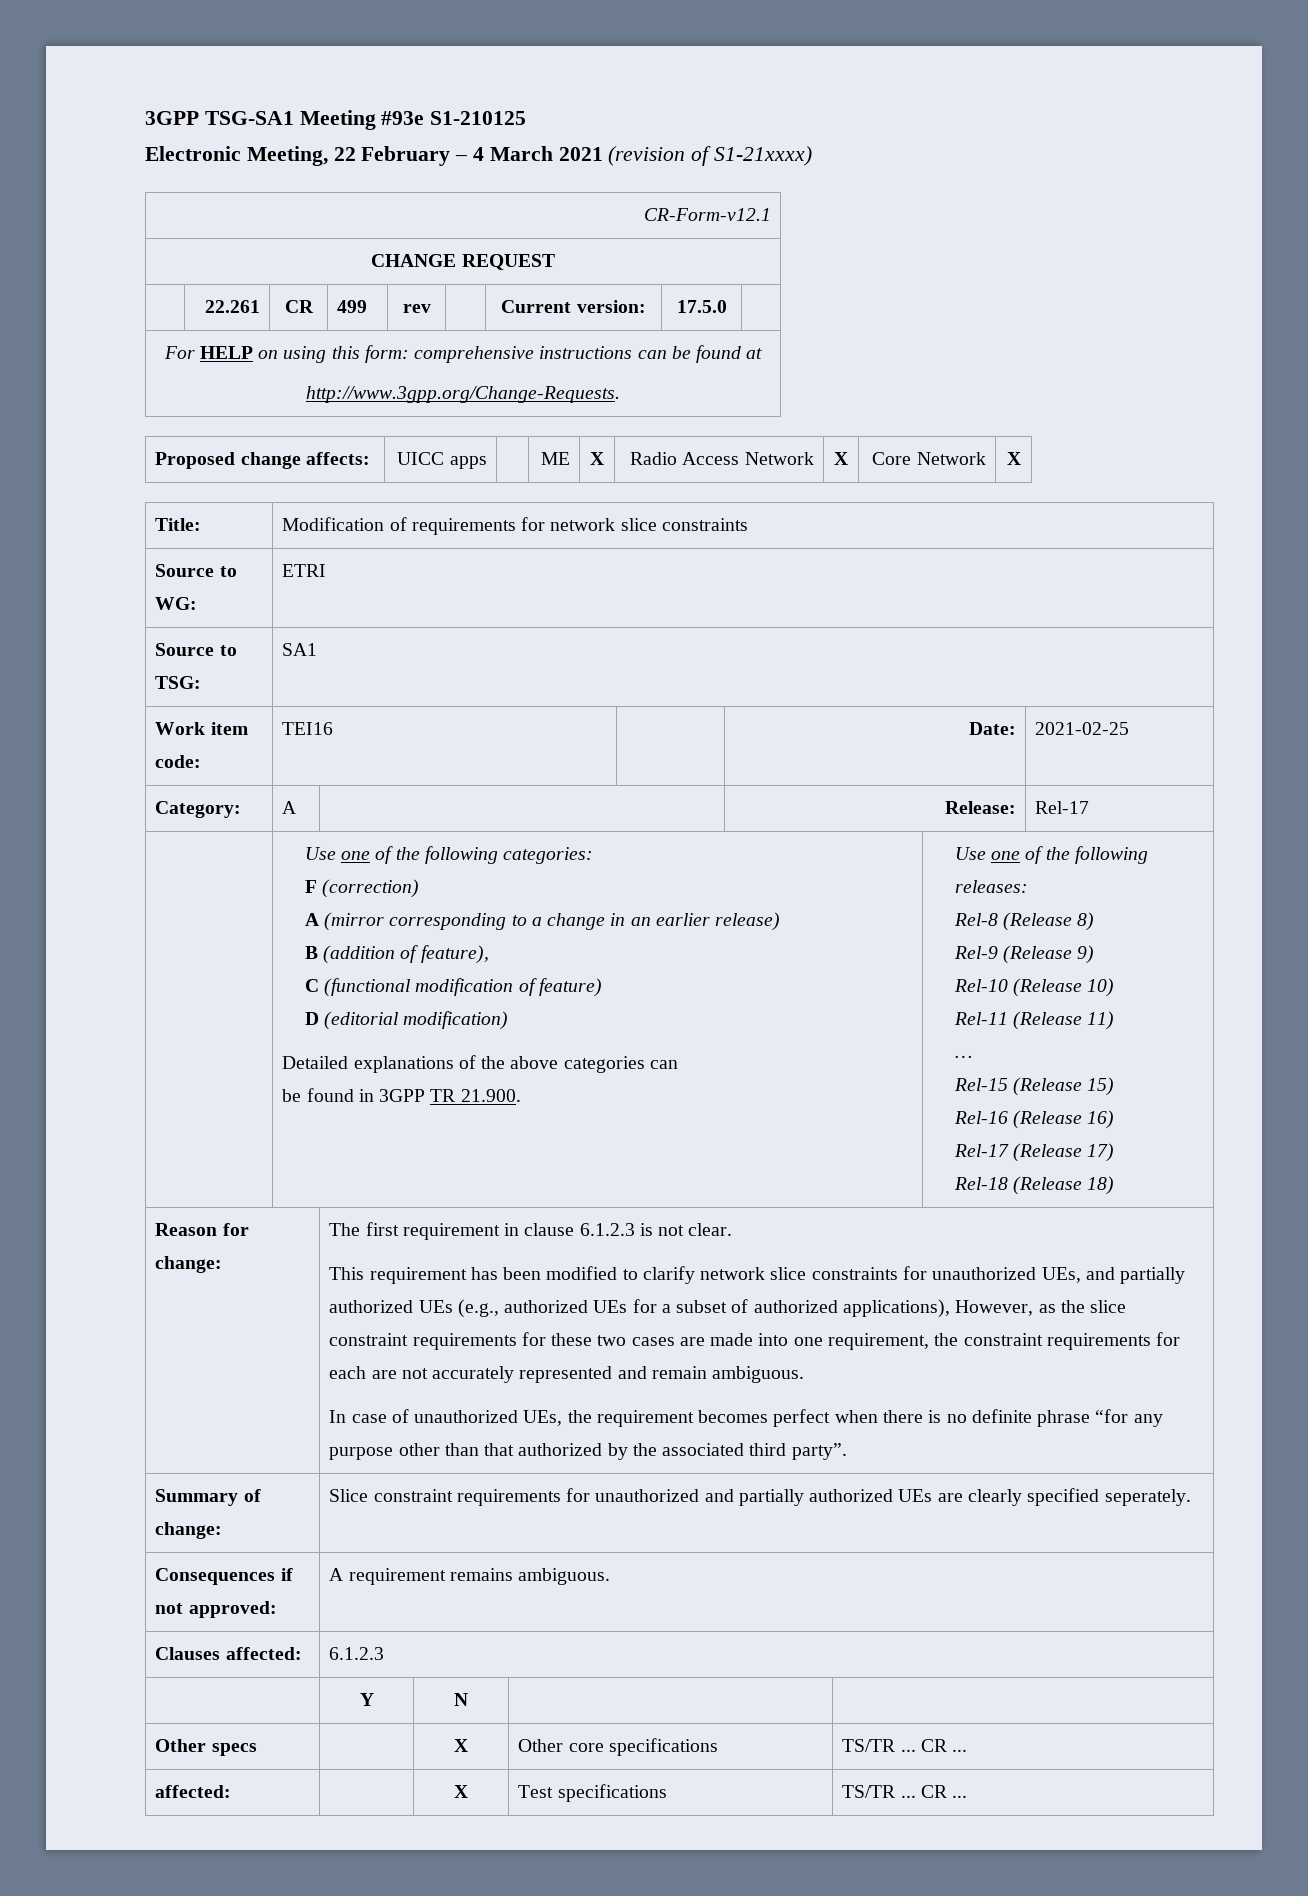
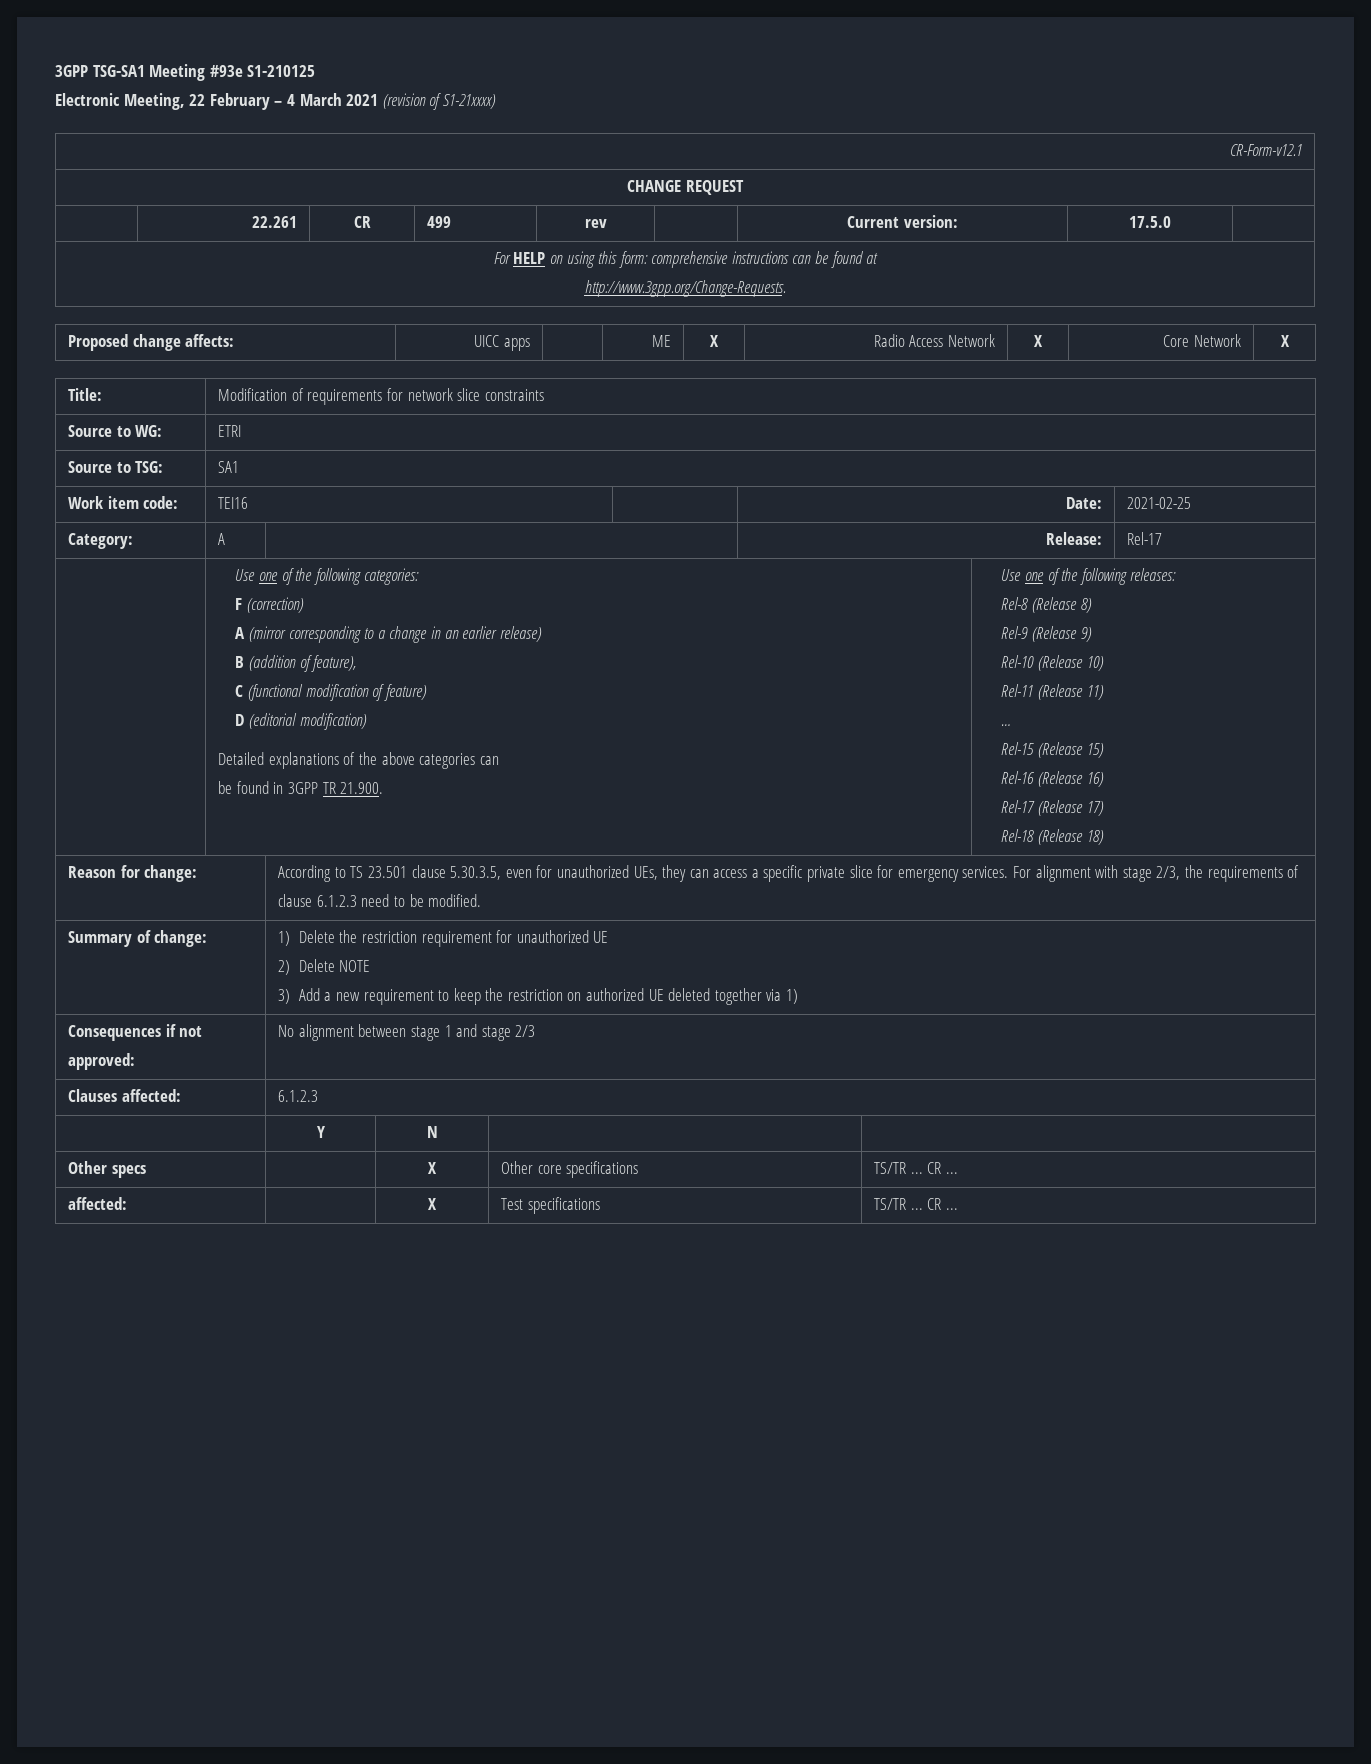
- The first requirement in clause 6.1.2.3 is not clear.
- This requirement has been modified to clarify network slice constraints for unauthorized UEs, and partially authorized UEs (e.g., authorized UEs for a subset of authorized applications), However, as the slice constraint requirements for these two cases are made into one requirement, the constraint requirements for each are not accurately represented and remain ambiguous.
- In case of unauthorized UEs, the requirement becomes perfect when there is no definite phrase “for any purpose other than that authorized by the associated third party”.
- Summary of change: | Slice constraint requirements for unauthorized and partially authorized UEs are clearly specified seperately.
- Consequences if not approved: | A requirement remains ambiguous.
+ According to TS 23.501 clause 5.30.3.5, even for unauthorized UEs, they can access a specific private slice for emergency services. For alignment with stage 2/3, the requirements of clause 6.1.2.3 need to be modified.
+ Summary of change: | 1) Delete the restriction requirement for unauthorized UE
+ 2) Delete NOTE
+ 3) Add a new requirement to keep the restriction on authorized UE deleted together via 1)
+ Consequences if not approved: | No alignment between stage 1 and stage 2/3

